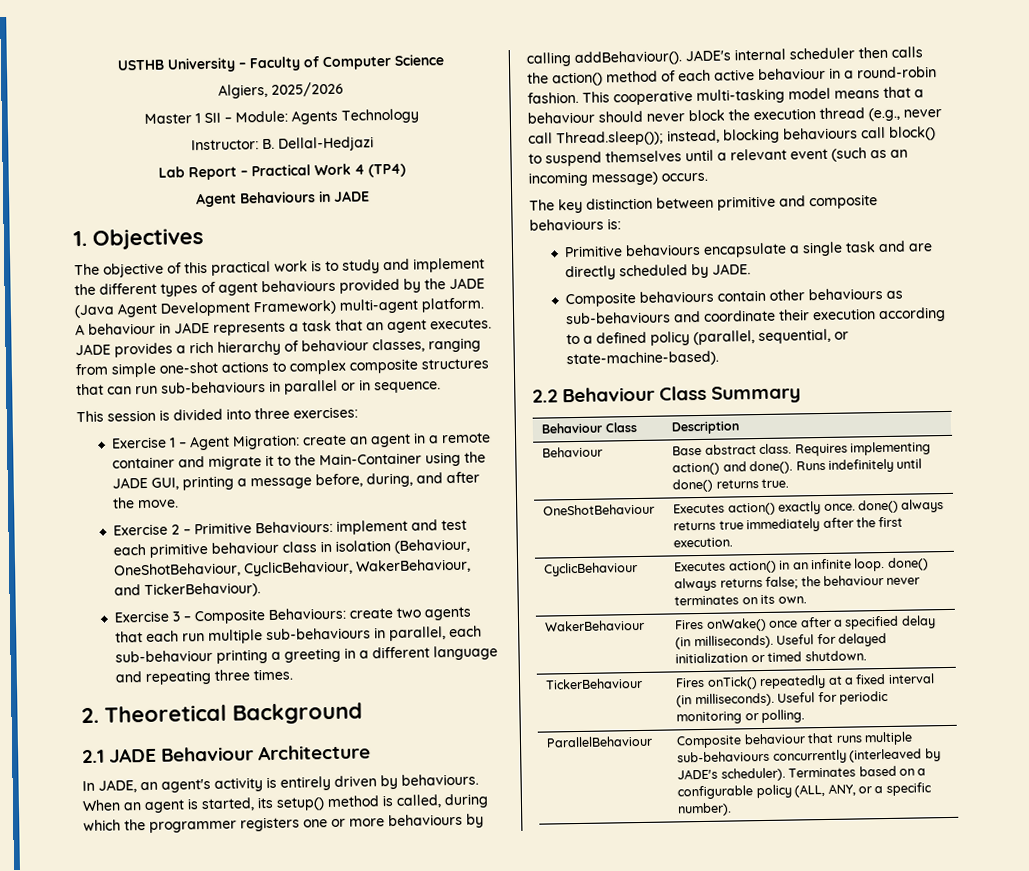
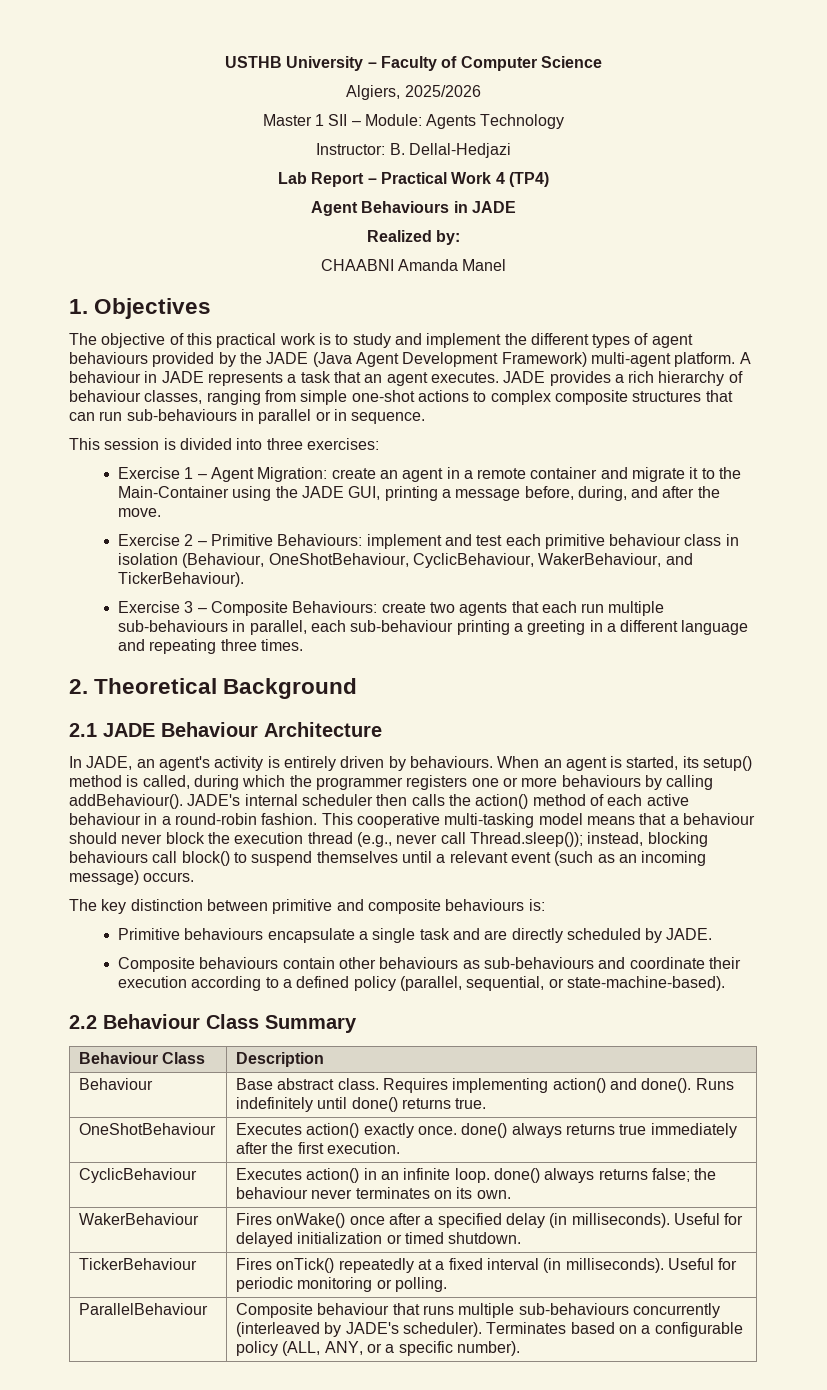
+ Realized by:
+ CHAABNI Amanda Manel

